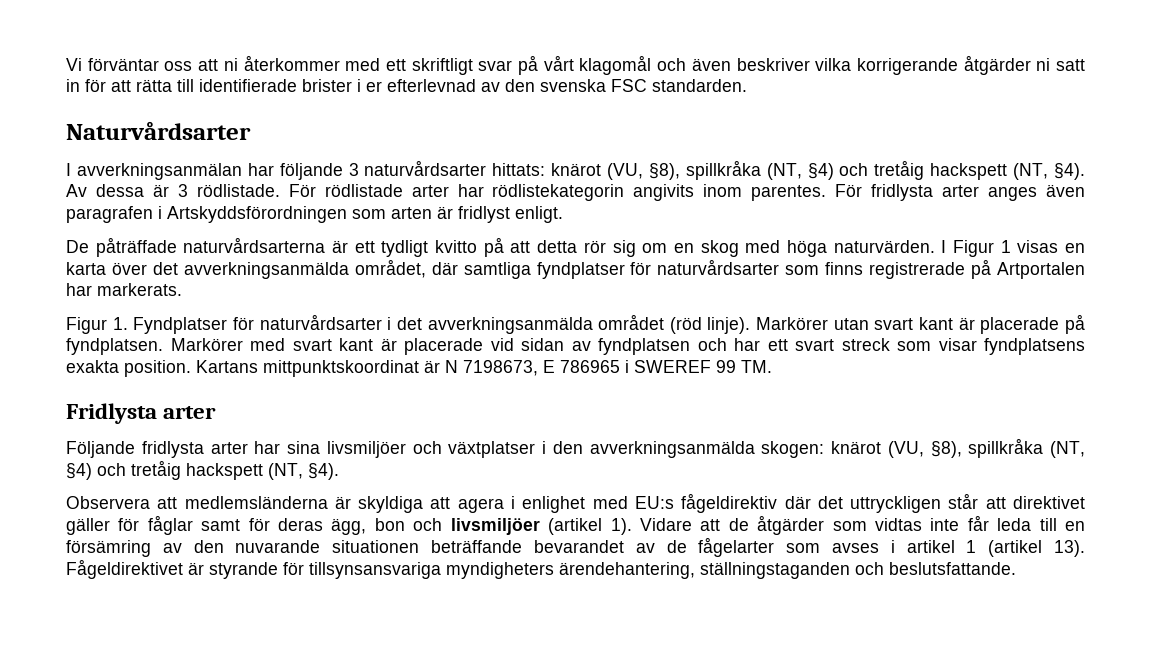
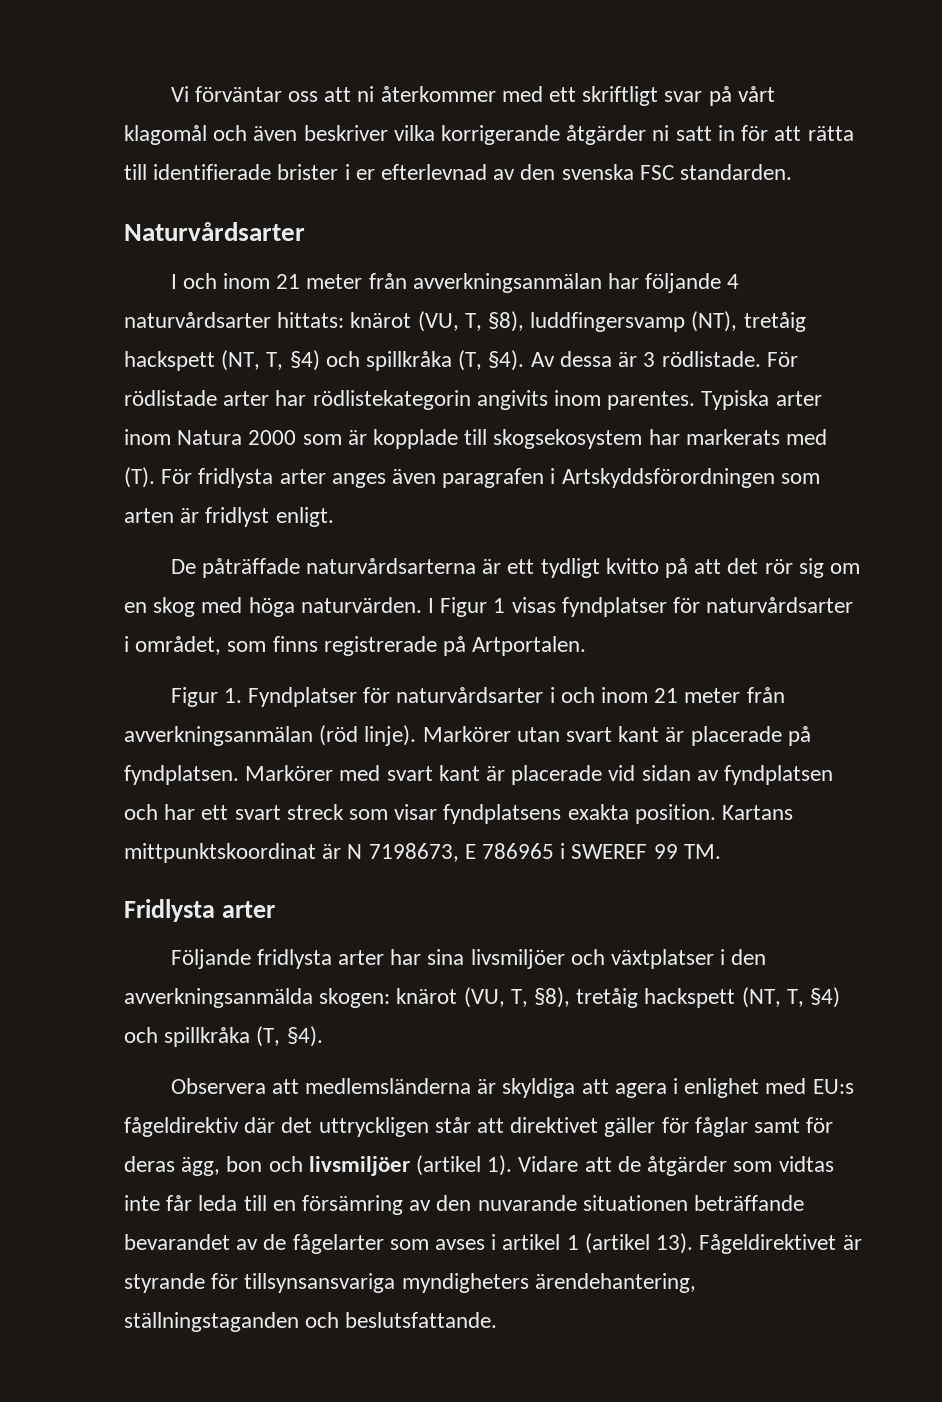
- I avverkningsanmälan har följande 3 naturvårdsarter hittats: knärot (VU, §8), spillkråka (NT, §4) och tretåig hackspett (NT, §4).
+ I och inom 21 meter från avverkningsanmälan har följande 4 naturvårdsarter hittats: knärot (VU, T, §8), luddfingersvamp (NT), tretåig hackspett (NT, T, §4) och spillkråka (T, §4).
- För fridlysta arter anges även paragrafen i Artskyddsförordningen som arten är fridlyst enligt.
+ Typiska arter inom Natura 2000 som är kopplade till skogsekosystem har markerats med (T). För fridlysta arter anges även paragrafen i Artskyddsförordningen som arten är fridlyst enligt.
- De påträffade naturvårdsarterna är ett tydligt kvitto på att detta rör sig om en skog med höga naturvärden.
+ De påträffade naturvårdsarterna är ett tydligt kvitto på att det rör sig om en skog med höga naturvärden.
- I Figur 1 visas en karta över det avverkningsanmälda området, där samtliga fyndplatser för naturvårdsarter som finns registrerade på Artportalen har markerats.
+ I Figur 1 visas fyndplatser för naturvårdsarter i området, som finns registrerade på Artportalen.
- Figur 1. Fyndplatser för naturvårdsarter i det avverkningsanmälda området (röd linje).
+ Figur 1. Fyndplatser för naturvårdsarter i och inom 21 meter från avverkningsanmälan (röd linje).
- Följande fridlysta arter har sina livsmiljöer och växtplatser i den avverkningsanmälda skogen: knärot (VU, §8), spillkråka (NT, §4) och tretåig hackspett (NT, §4).
+ Följande fridlysta arter har sina livsmiljöer och växtplatser i den avverkningsanmälda skogen: knärot (VU, T, §8), tretåig hackspett (NT, T, §4) och spillkråka (T, §4).

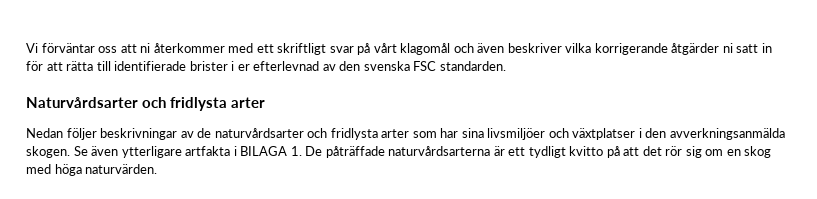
- Naturvårdsarter
- I och inom 21 meter från avverkningsanmälan har följande 4 naturvårdsarter hittats: knärot (VU, T, §8), luddfingersvamp (NT), tretåig hackspett (NT, T, §4) och spillkråka (T, §4). Av dessa är 3 rödlistade. För rödlistade arter har rödlistekategorin angivits inom parentes. Typiska arter inom Natura 2000 som är kopplade till skogsekosystem har markerats med (T). För fridlysta arter anges även paragrafen i Artskyddsförordningen som arten är fridlyst enligt.
- De påträffade naturvårdsarterna är ett tydligt kvitto på att det rör sig om en skog med höga naturvärden. I Figur 1 visas fyndplatser för naturvårdsarter i området, som finns registrerade på Artportalen.
- Figur 1. Fyndplatser för naturvårdsarter i och inom 21 meter från avverkningsanmälan (röd linje). Markörer utan svart kant är placerade på fyndplatsen. Markörer med svart kant är placerade vid sidan av fyndplatsen och har ett svart streck som visar fyndplatsens exakta position. Kartans mittpunktskoordinat är N 7198673, E 786965 i SWEREF 99 TM.
- Fridlysta arter
- Följande fridlysta arter har sina livsmiljöer och växtplatser i den avverkningsanmälda skogen: knärot (VU, T, §8), tretåig hackspett (NT, T, §4) och spillkråka (T, §4).
- Observera att medlemsländerna är skyldiga att agera i enlighet med EU:s fågeldirektiv där det uttryckligen står att direktivet gäller för fåglar samt för deras ägg, bon och livsmiljöer (artikel 1). Vidare att de åtgärder som vidtas inte får leda till en försämring av den nuvarande situationen beträffande bevarandet av de fågelarter som avses i artikel 1 (artikel 13). Fågeldirektivet är styrande för tillsynsansvariga myndigheters ärendehantering, ställningstaganden och beslutsfattande.
+ Naturvårdsarter och fridlysta arter
+ Nedan följer beskrivningar av de naturvårdsarter och fridlysta arter som har sina livsmiljöer och växtplatser i den avverkningsanmälda skogen. Se även ytterligare artfakta i BILAGA 1. De påträffade naturvårdsarterna är ett tydligt kvitto på att det rör sig om en skog med höga naturvärden.

